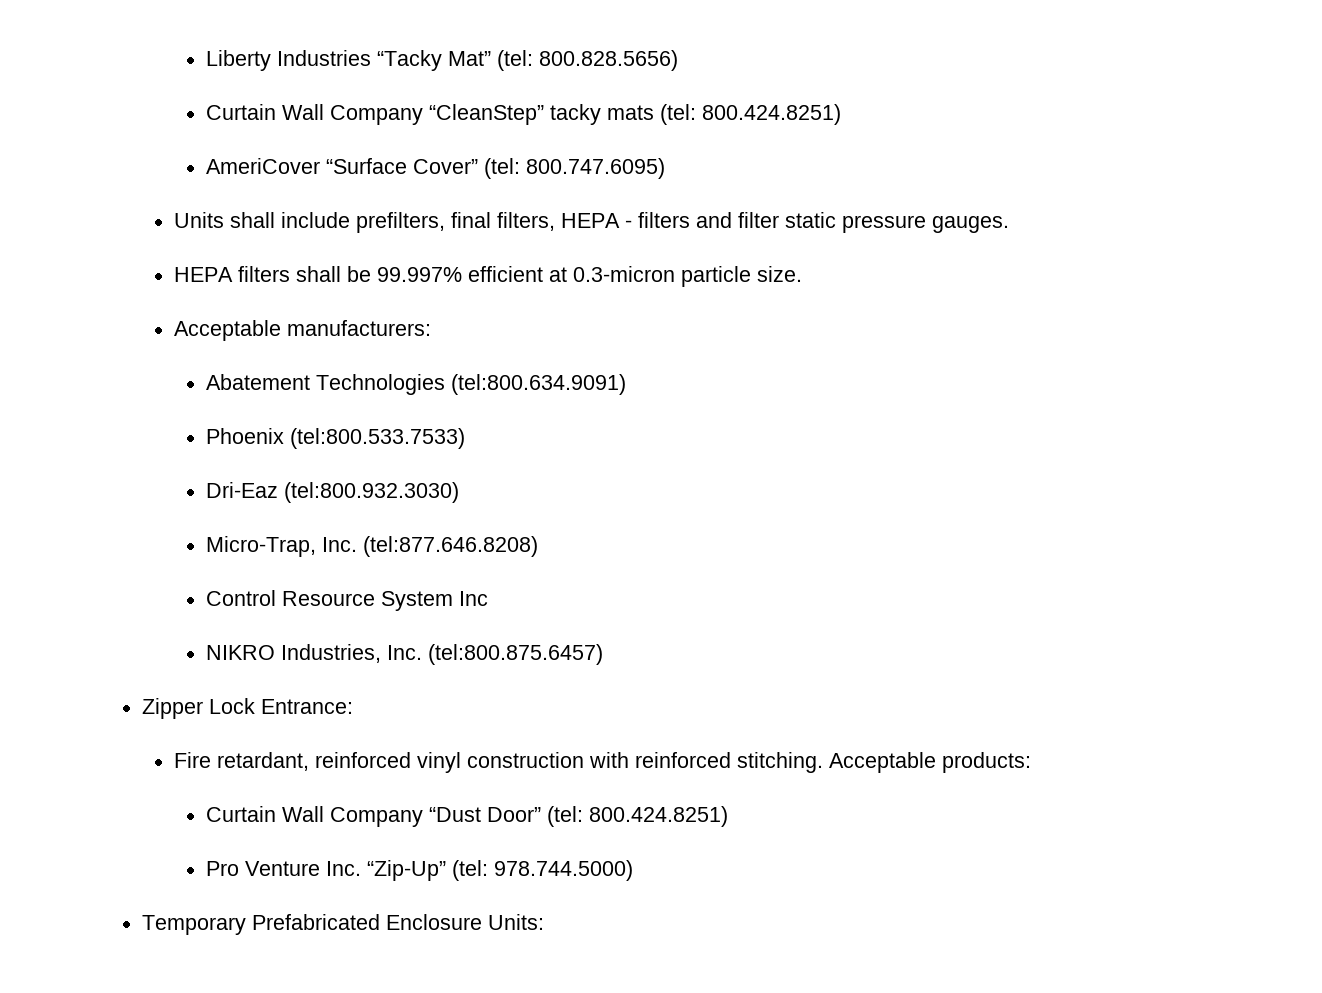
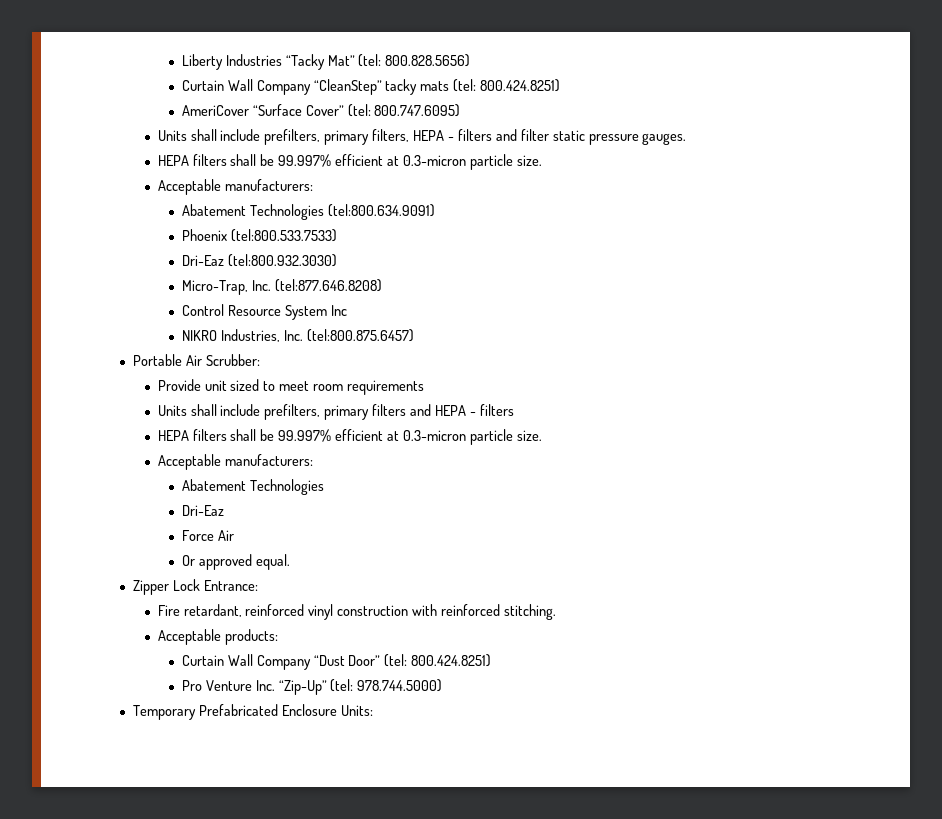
- Units shall include prefilters, final filters, HEPA - filters and filter static pressure gauges.
+ Units shall include prefilters, primary filters, HEPA - filters and filter static pressure gauges.
+ Portable Air Scrubber:
+ Provide unit sized to meet room requirements
+ Units shall include prefilters, primary filters and HEPA - filters
+ HEPA filters shall be 99.997% efficient at 0.3-micron particle size.
+ Acceptable manufacturers:
+ Abatement Technologies
+ Dri-Eaz
+ Force Air
+ Or approved equal.
- Fire retardant, reinforced vinyl construction with reinforced stitching. Acceptable products:
+ Fire retardant, reinforced vinyl construction with reinforced stitching.
+ Acceptable products:

